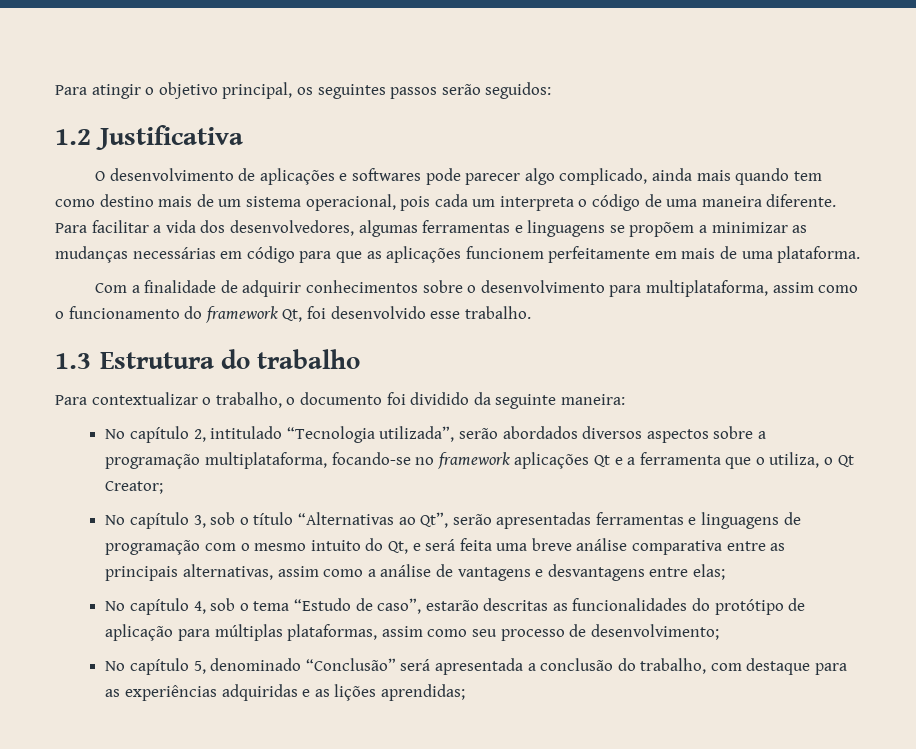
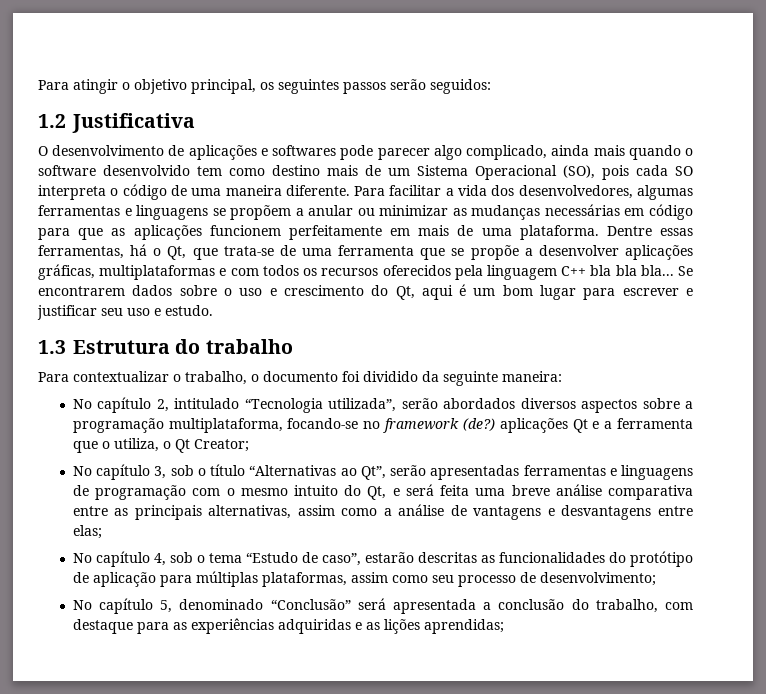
- O desenvolvimento de aplicações e softwares pode parecer algo complicado, ainda mais quando tem como destino mais de um sistema operacional, pois cada um interpreta o código de uma maneira diferente.
+ O desenvolvimento de aplicações e softwares pode parecer algo complicado, ainda mais quando o software desenvolvido tem como destino mais de um Sistema Operacional (SO), pois cada SO interpreta o código de uma maneira diferente.
- Para facilitar a vida dos desenvolvedores, algumas ferramentas e linguagens se propõem a minimizar as mudanças necessárias em código para que as aplicações funcionem perfeitamente em mais de uma plataforma.
- Com a finalidade de adquirir conhecimentos sobre o desenvolvimento para multiplataforma, assim como o funcionamento do framework Qt, foi desenvolvido esse trabalho.
+ Para facilitar a vida dos desenvolvedores, algumas ferramentas e linguagens se propõem a anular ou minimizar as mudanças necessárias em código para que as aplicações funcionem perfeitamente em mais de uma plataforma. Dentre essas ferramentas, há o Qt, que trata-se de uma ferramenta que se propõe a desenvolver aplicações gráficas, multiplataformas e com todos os recursos oferecidos pela linguagem C++ bla bla bla... Se encontrarem dados sobre o uso e crescimento do Qt, aqui é um bom lugar para escrever e justificar seu uso e estudo.
- No capítulo 2, intitulado “Tecnologia utilizada”, serão abordados diversos aspectos sobre a programação multiplataforma, focando-se no framework aplicações Qt e a ferramenta que o utiliza, o Qt Creator;
+ No capítulo 2, intitulado “Tecnologia utilizada”, serão abordados diversos aspectos sobre a programação multiplataforma, focando-se no framework (de?) aplicações Qt e a ferramenta que o utiliza, o Qt Creator;

